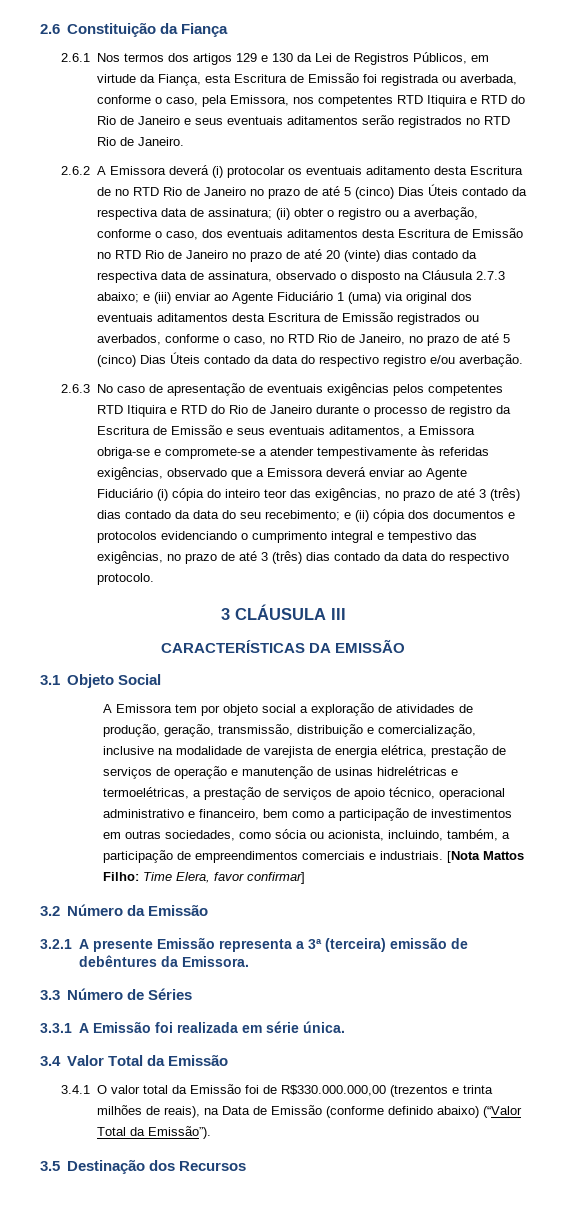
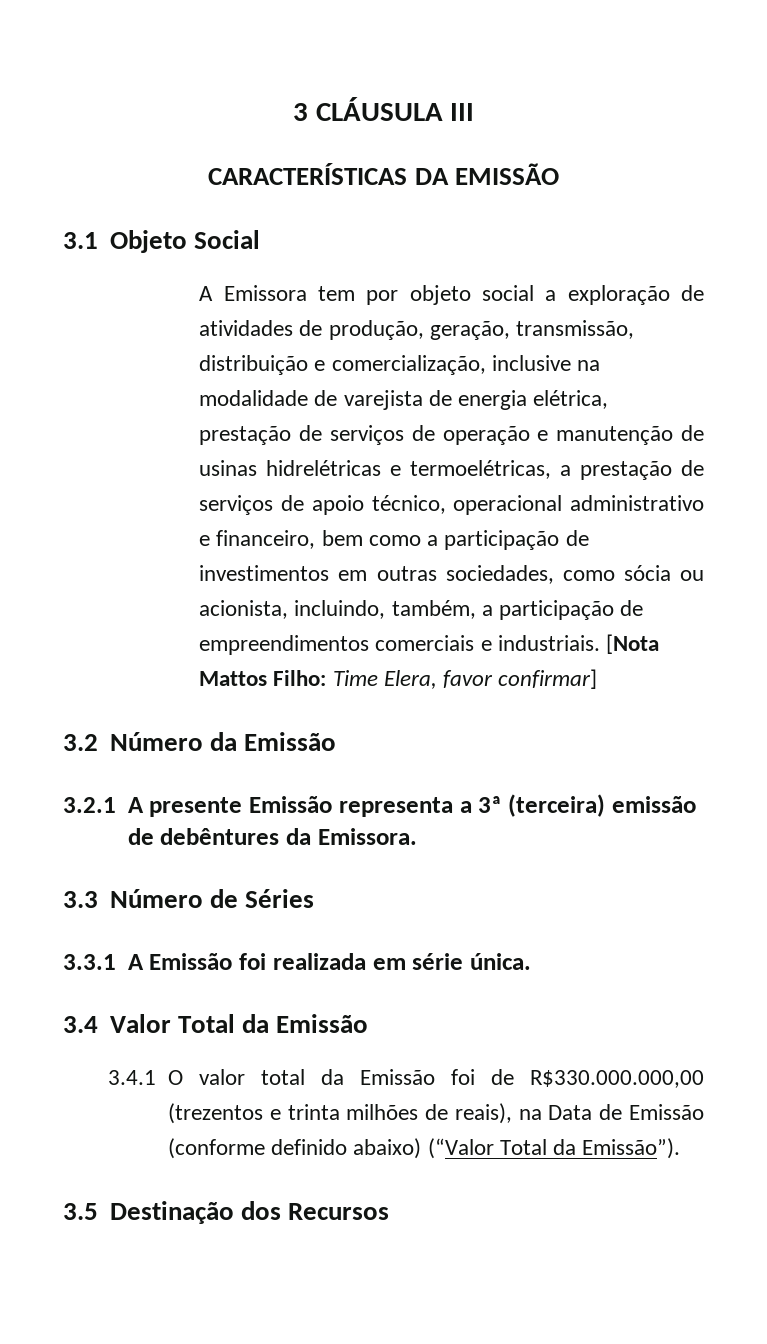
- 2.6 Constituição da Fiança
- 2.6.1 Nos termos dos artigos 129 e 130 da Lei de Registros Públicos, em virtude da Fiança, esta Escritura de Emissão foi registrada ou averbada, conforme o caso, pela Emissora, nos competentes RTD Itiquira e RTD do Rio de Janeiro e seus eventuais aditamentos serão registrados no RTD Rio de Janeiro.
- 2.6.2 A Emissora deverá (i) protocolar os eventuais aditamento desta Escritura de no RTD Rio de Janeiro no prazo de até 5 (cinco) Dias Úteis contado da respectiva data de assinatura; (ii) obter o registro ou a averbação, conforme o caso, dos eventuais aditamentos desta Escritura de Emissão no RTD Rio de Janeiro no prazo de até 20 (vinte) dias contado da respectiva data de assinatura, observado o disposto na Cláusula 2.7.3 abaixo; e (iii) enviar ao Agente Fiduciário 1 (uma) via original dos eventuais aditamentos desta Escritura de Emissão registrados ou averbados, conforme o caso, no RTD Rio de Janeiro, no prazo de até 5 (cinco) Dias Úteis contado da data do respectivo registro e/ou averbação.
- 2.6.3 No caso de apresentação de eventuais exigências pelos competentes RTD Itiquira e RTD do Rio de Janeiro durante o processo de registro da Escritura de Emissão e seus eventuais aditamentos, a Emissora obriga-se e compromete-se a atender tempestivamente às referidas exigências, observado que a Emissora deverá enviar ao Agente Fiduciário (i) cópia do inteiro teor das exigências, no prazo de até 3 (três) dias contado da data do seu recebimento; e (ii) cópia dos documentos e protocolos evidenciando o cumprimento integral e tempestivo das exigências, no prazo de até 3 (três) dias contado da data do respectivo protocolo.

